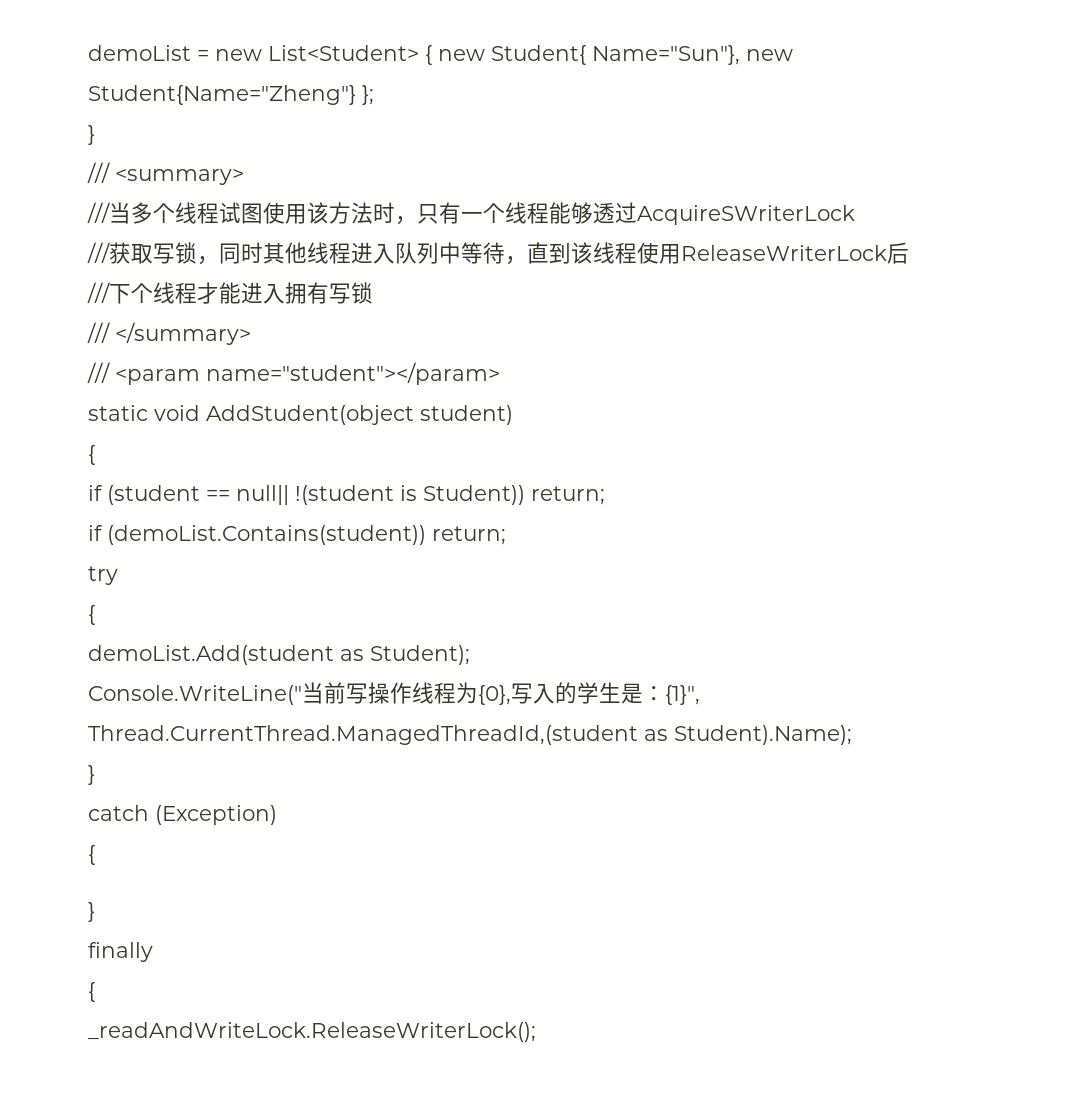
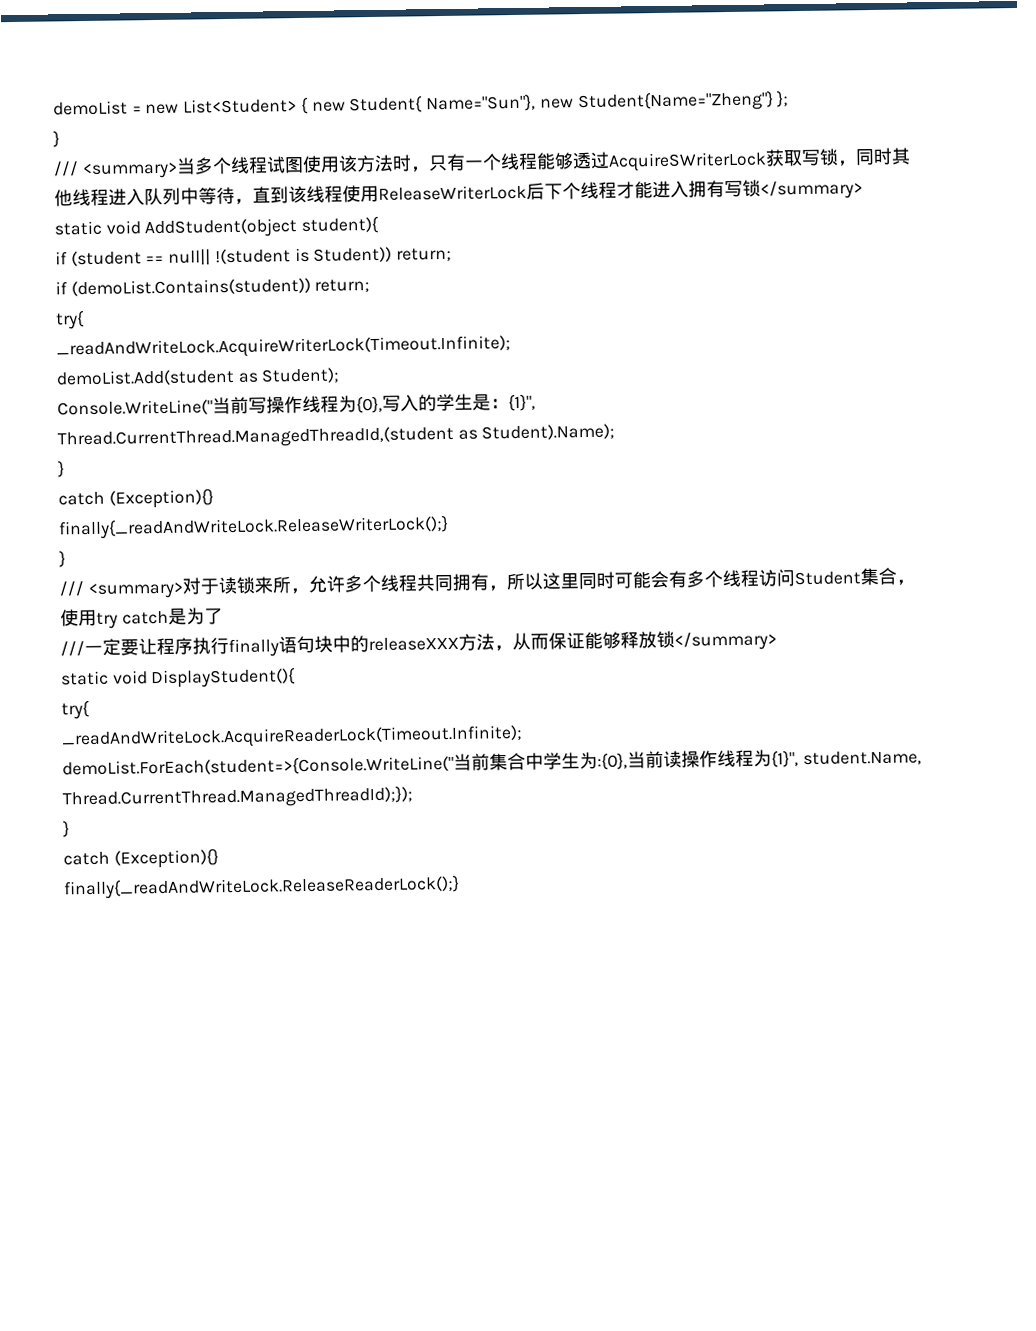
- /// <summary>
- ///当多个线程试图使用该方法时，只有一个线程能够透过AcquireSWriterLock
- ///获取写锁，同时其他线程进入队列中等待，直到该线程使用ReleaseWriterLock后
- ///下个线程才能进入拥有写锁
- /// </summary>
- /// <param name="student"></param>
+ /// <summary>当多个线程试图使用该方法时，只有一个线程能够透过AcquireSWriterLock获取写锁，同时其他线程进入队列中等待，直到该线程使用ReleaseWriterLock后下个线程才能进入拥有写锁</summary>
- static void AddStudent(object student)
- {
+ static void AddStudent(object student){
  if (demoList.Contains(student)) return;
- try
- {
+ try{
+ _readAndWriteLock.AcquireWriterLock(Timeout.Infinite);
  Console.WriteLine("当前写操作线程为{0},写入的学生是：{1}", Thread.CurrentThread.ManagedThreadId,(student as Student).Name);
  }
- catch (Exception)
- {
+ catch (Exception){}
+ finally{_readAndWriteLock.ReleaseWriterLock();}
  }
- finally
- {
- _readAndWriteLock.ReleaseWriterLock();
+ /// <summary>对于读锁来所，允许多个线程共同拥有，所以这里同时可能会有多个线程访问Student集合，使用try catch是为了
+ ///一定要让程序执行finally语句块中的releaseXXX方法，从而保证能够释放锁</summary>
+ static void DisplayStudent(){
+ try{
+ _readAndWriteLock.AcquireReaderLock(Timeout.Infinite);
+ demoList.ForEach(student=>{Console.WriteLine("当前集合中学生为:{0},当前读操作线程为{1}", student.Name, Thread.CurrentThread.ManagedThreadId);});
+ }
+ catch (Exception){}
+ finally{_readAndWriteLock.ReleaseReaderLock();}

